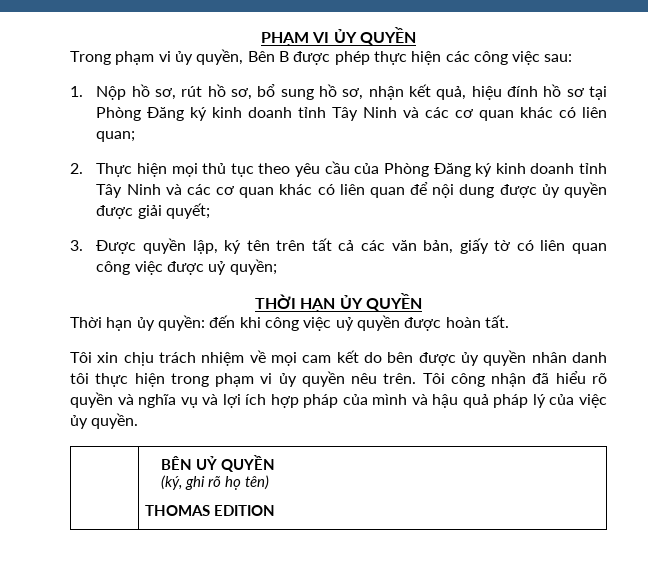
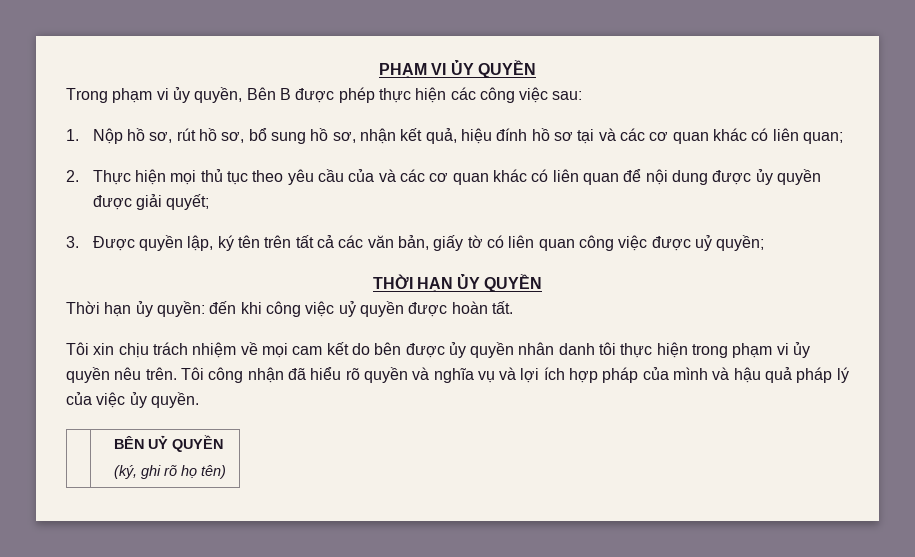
- 1. Nộp hồ sơ, rút hồ sơ, bổ sung hồ sơ, nhận kết quả, hiệu đính hồ sơ tại Phòng Đăng ký kinh doanh tỉnh Tây Ninh và các cơ quan khác có liên quan;
+ 1. Nộp hồ sơ, rút hồ sơ, bổ sung hồ sơ, nhận kết quả, hiệu đính hồ sơ tại và các cơ quan khác có liên quan;
- 2. Thực hiện mọi thủ tục theo yêu cầu của Phòng Đăng ký kinh doanh tỉnh Tây Ninh và các cơ quan khác có liên quan để nội dung được ủy quyền được giải quyết;
+ 2. Thực hiện mọi thủ tục theo yêu cầu của và các cơ quan khác có liên quan để nội dung được ủy quyền được giải quyết;
  | BÊN UỶ QUYỀN
  (ký, ghi rõ họ tên)
- THOMAS EDITION

